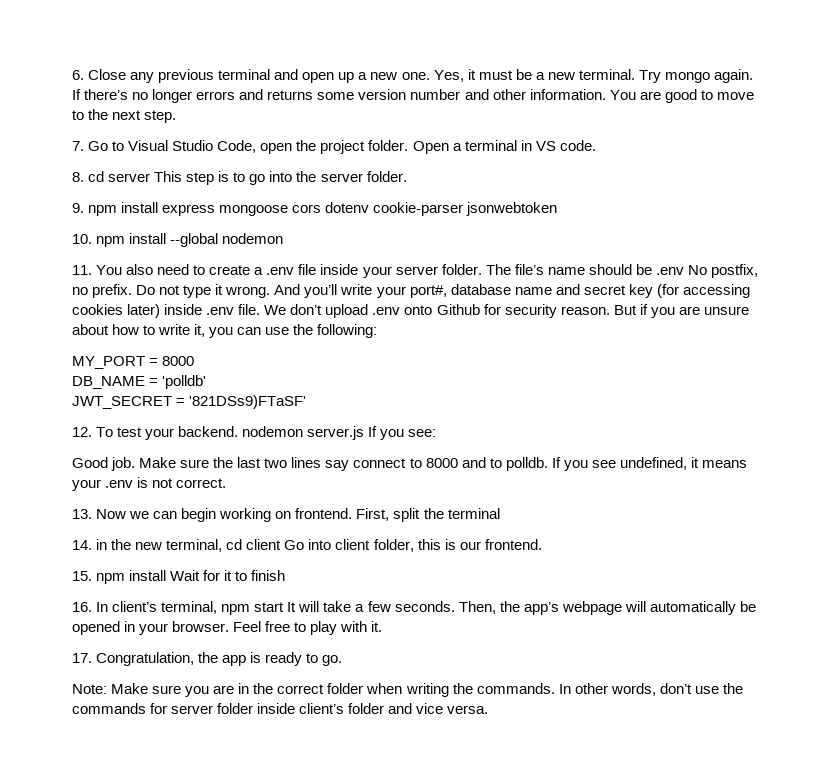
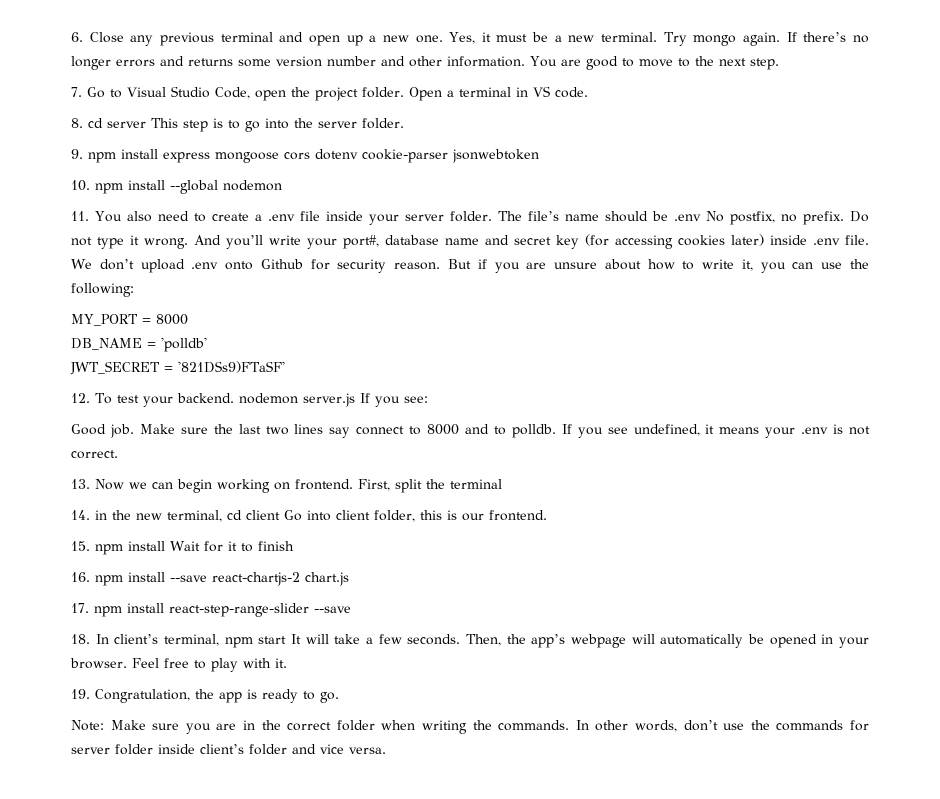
- 16. In client’s terminal, npm start It will take a few seconds.
+ 16. npm install --save react-chartjs-2 chart.js
+ 17. npm install react-step-range-slider --save
+ 18. In client’s terminal, npm start It will take a few seconds.
- 17. Congratulation, the app is ready to go.
+ 19. Congratulation, the app is ready to go.

